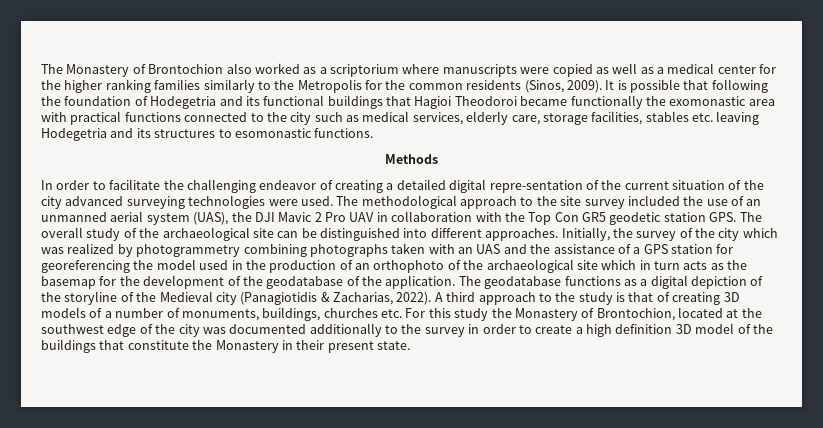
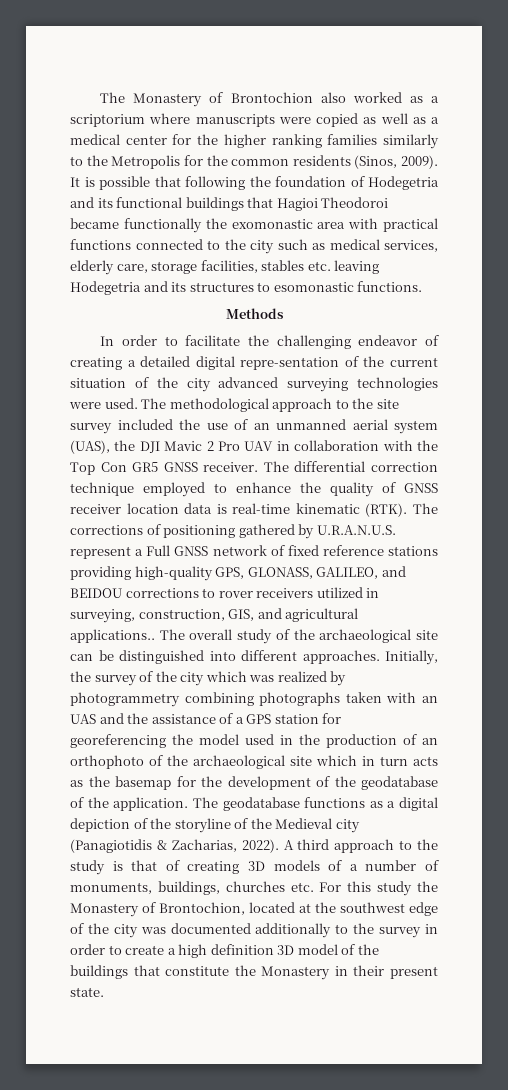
- The methodological approach to the site survey included the use of an unmanned aerial system (UAS), the DJI Mavic 2 Pro UAV in collaboration with the Top Con GR5 geodetic station GPS. The overall study of the archaeological site can be distinguished into different approaches.
+ The methodological approach to the site survey included the use of an unmanned aerial system (UAS), the DJI Mavic 2 Pro UAV in collaboration with the Top Con GR5 GNSS receiver. The differential correction technique employed to enhance the quality of GNSS receiver location data is real-time kinematic (RTK). The corrections of positioning gathered by U.R.A.N.U.S. represent a Full GNSS network of fixed reference stations providing high-quality GPS, GLONASS, GALILEO, and BEIDOU corrections to rover receivers utilized in surveying, construction, GIS, and agricultural applications.. The overall study of the archaeological site can be distinguished into different approaches.

